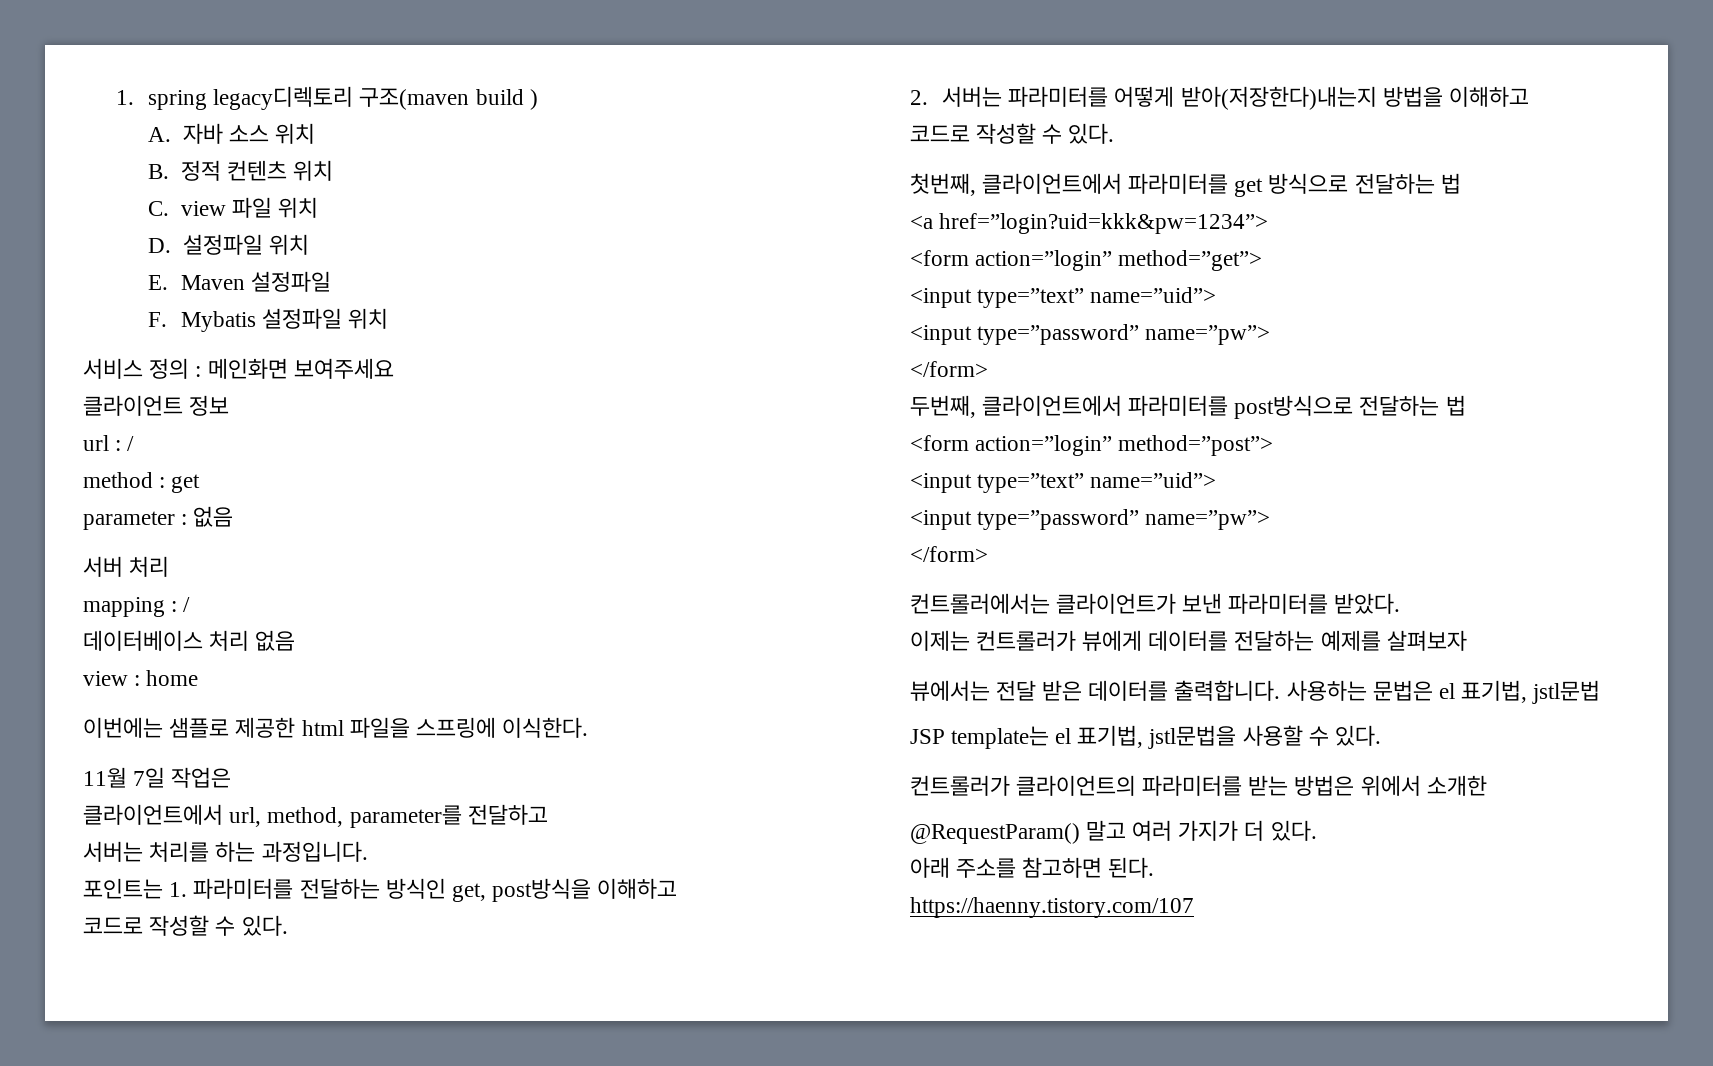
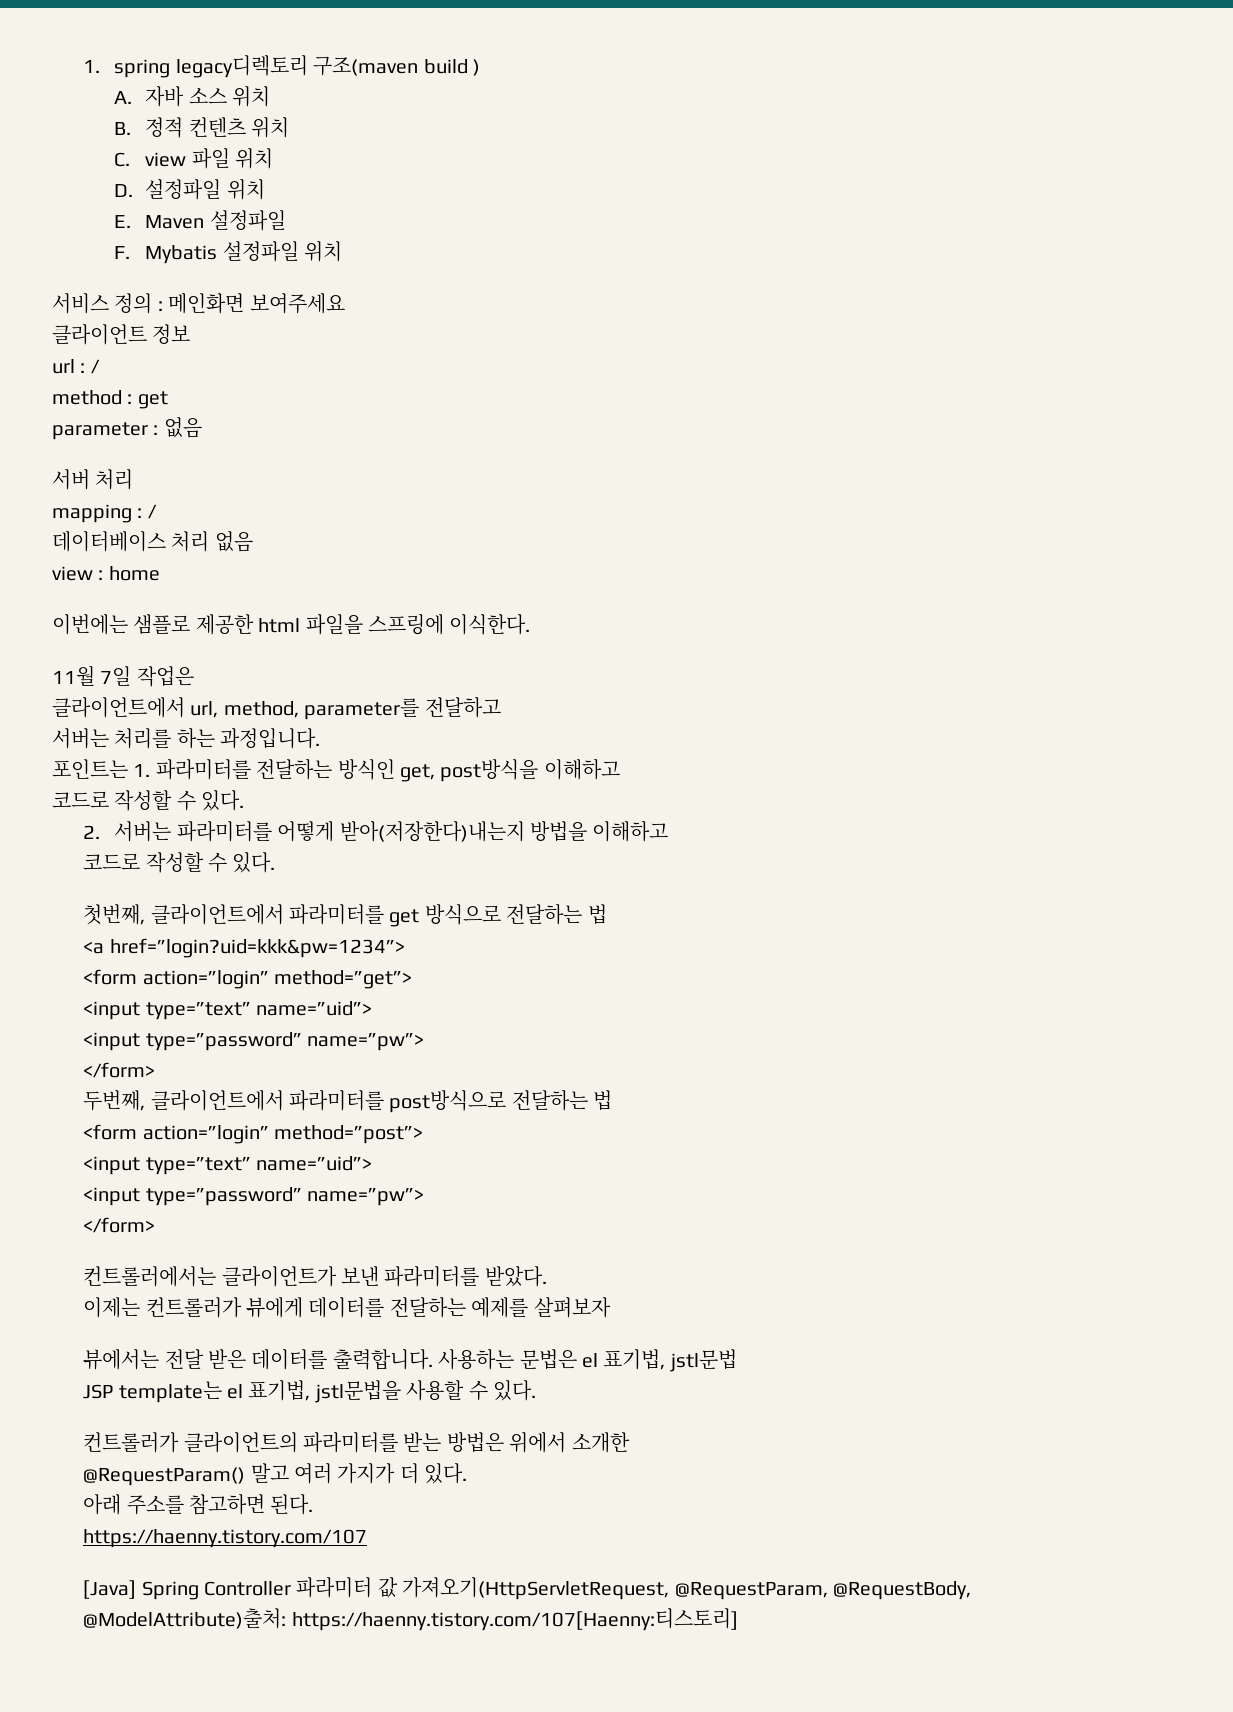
+ [Java] Spring Controller 파라미터 값 가져오기(HttpServletRequest, @RequestParam, @RequestBody, @ModelAttribute)출처: https://haenny.tistory.com/107[Haenny:티스토리]

